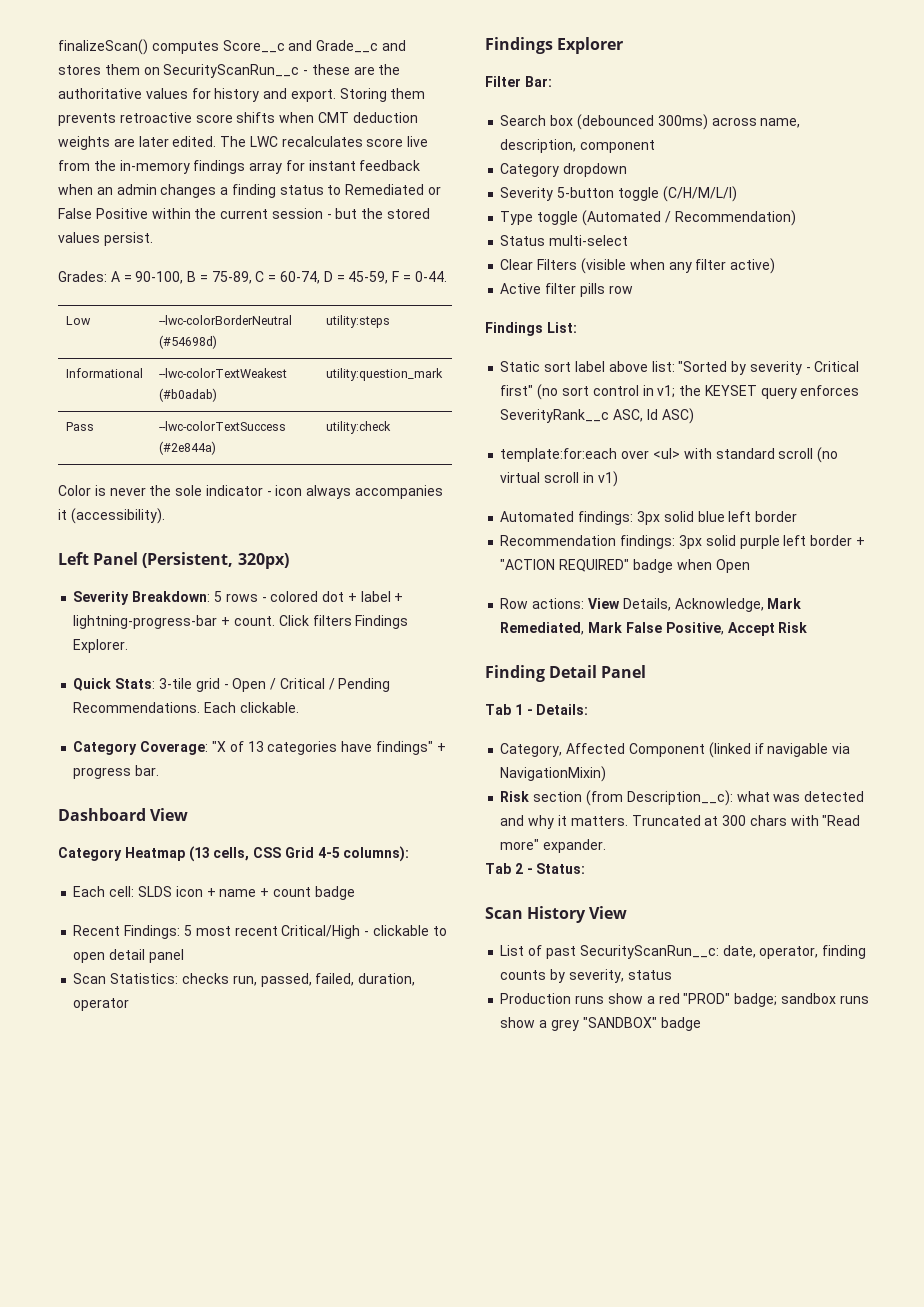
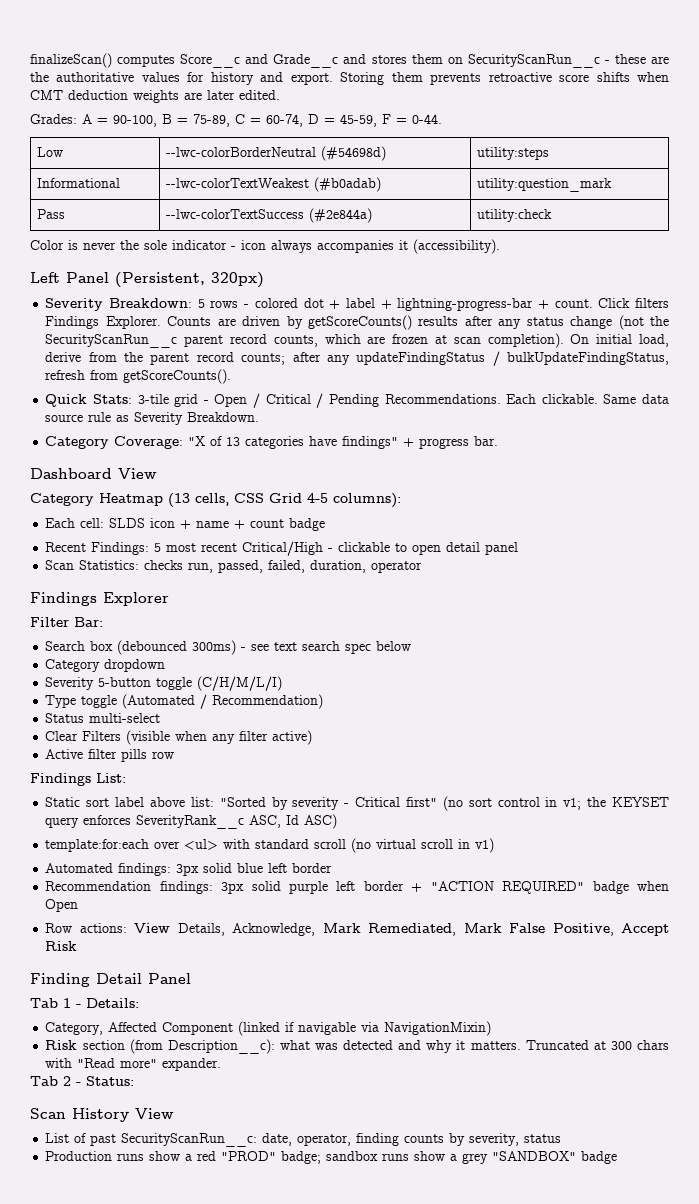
- The LWC recalculates score live from the in-memory findings array for instant feedback when an admin changes a finding status to Remediated or False Positive within the current session - but the stored values persist.
+ Counts are driven by getScoreCounts() results after any status change (not the SecurityScanRun__c parent record counts, which are frozen at scan completion). On initial load, derive from the parent record counts; after any updateFindingStatus / bulkUpdateFindingStatus, refresh from getScoreCounts().
+ Same data source rule as Severity Breakdown.
- Search box (debounced 300ms) across name, description, component
+ Search box (debounced 300ms) - see text search spec below

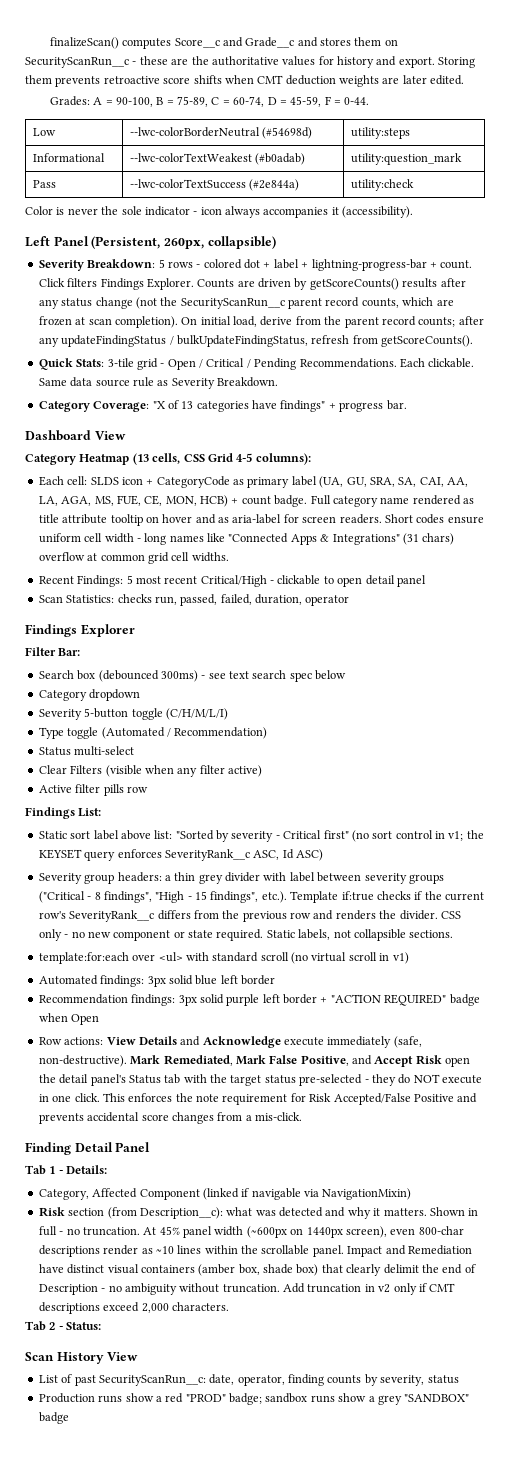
- Left Panel (Persistent, 320px)
+ Left Panel (Persistent, 260px, collapsible)
- Each cell: SLDS icon + name + count badge
+ Each cell: SLDS icon + CategoryCode as primary label (UA, GU, SRA, SA, CAI, AA, LA, AGA, MS, FUE, CE, MON, HCB) + count badge. Full category name rendered as title attribute tooltip on hover and as aria-label for screen readers. Short codes ensure uniform cell width - long names like "Connected Apps & Integrations" (31 chars) overflow at common grid cell widths.
+ Severity group headers: a thin grey divider with label between severity groups ("Critical - 8 findings", "High - 15 findings", etc.). Template if:true checks if the current row's SeverityRank__c differs from the previous row and renders the divider. CSS only - no new component or state required. Static labels, not collapsible sections.
- Row actions: View Details, Acknowledge, Mark Remediated, Mark False Positive, Accept Risk
+ Row actions: View Details and Acknowledge execute immediately (safe, non-destructive). Mark Remediated, Mark False Positive, and Accept Risk open the detail panel's Status tab with the target status pre-selected - they do NOT execute in one click. This enforces the note requirement for Risk Accepted/False Positive and prevents accidental score changes from a mis-click.
- Truncated at 300 chars with "Read more" expander.
+ Shown in full - no truncation. At 45% panel width (~600px on 1440px screen), even 800-char descriptions render as ~10 lines within the scrollable panel. Impact and Remediation have distinct visual containers (amber box, shade box) that clearly delimit the end of Description - no ambiguity without truncation. Add truncation in v2 only if CMT descriptions exceed 2,000 characters.

